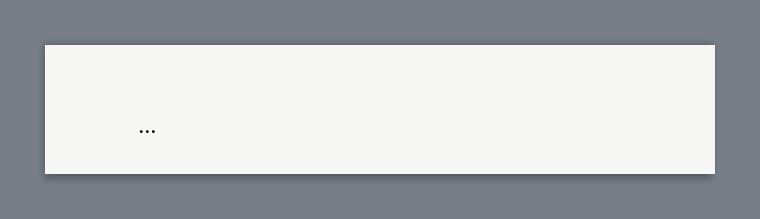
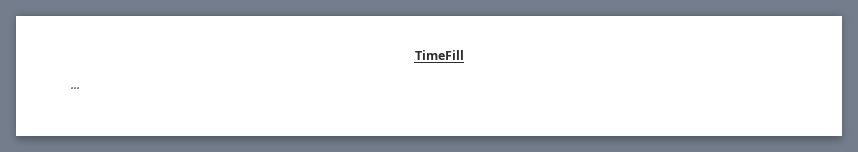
+ TimeFill

